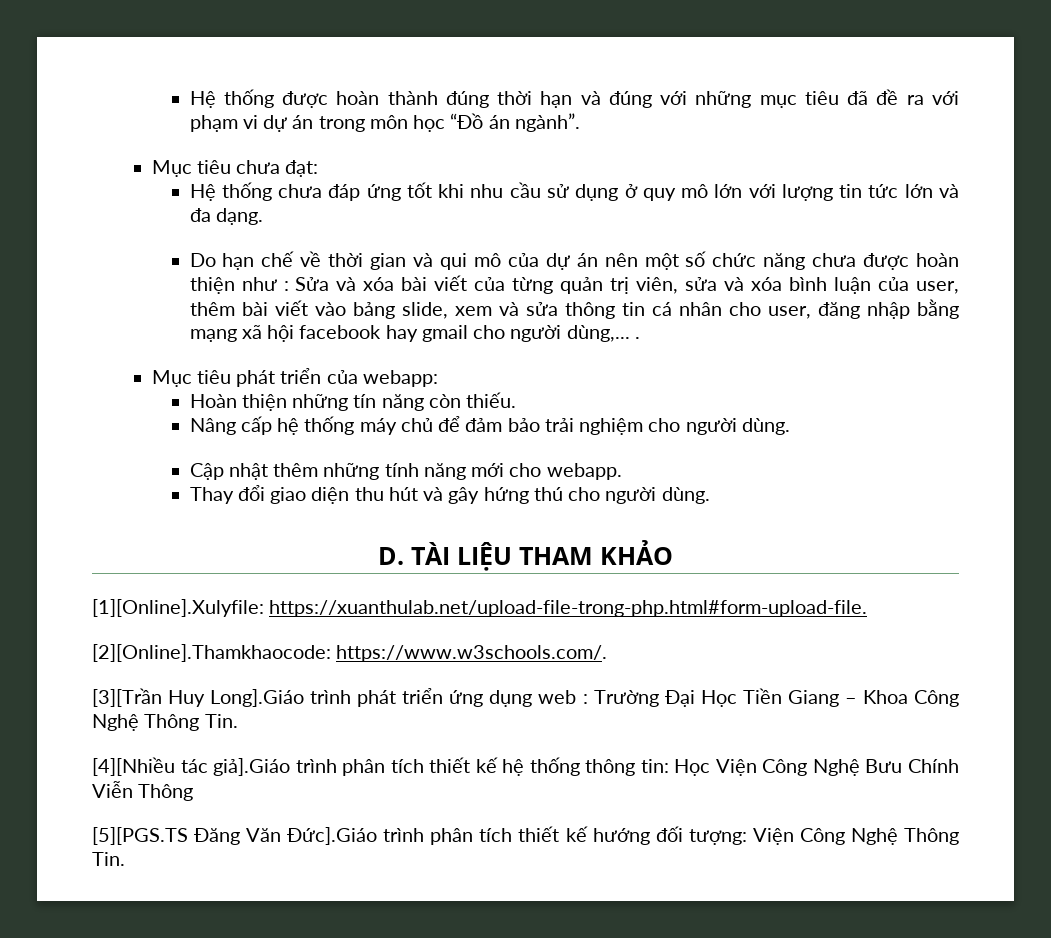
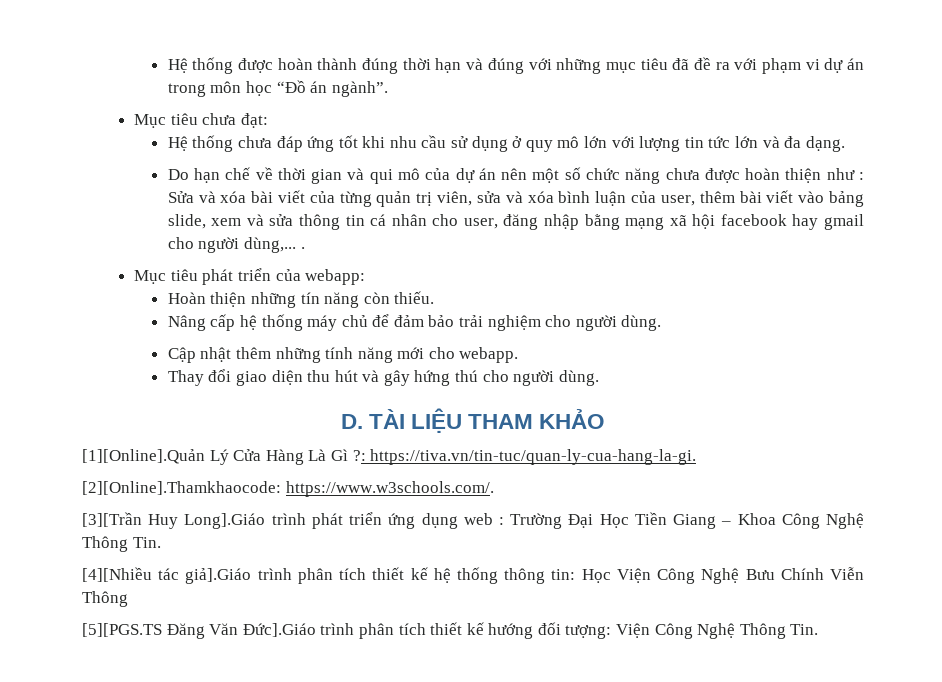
- [1][Online].Xulyfile: https://xuanthulab.net/upload-file-trong-php.html#form-upload-file.
+ [1][Online].Quản Lý Cửa Hàng Là Gì ?: https://tiva.vn/tin-tuc/quan-ly-cua-hang-la-gi.

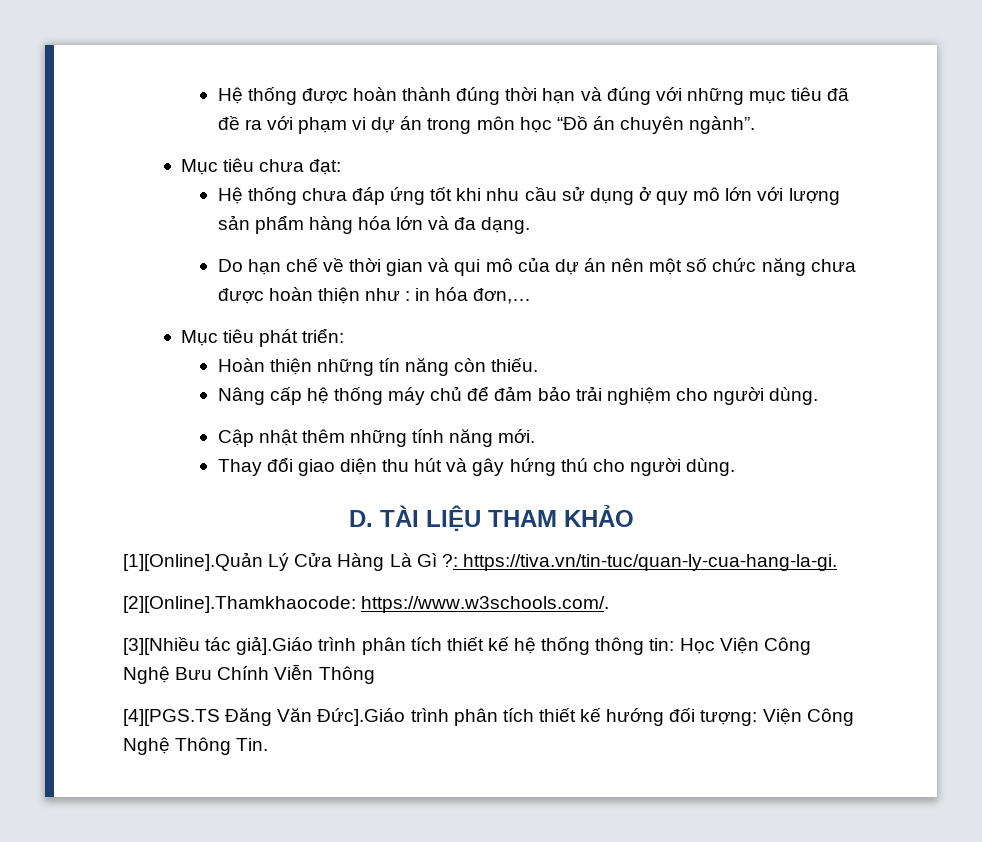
- Hệ thống được hoàn thành đúng thời hạn và đúng với những mục tiêu đã đề ra với phạm vi dự án trong môn học “Đồ án ngành”.
+ Hệ thống được hoàn thành đúng thời hạn và đúng với những mục tiêu đã đề ra với phạm vi dự án trong môn học “Đồ án chuyên ngành”.
- Hệ thống chưa đáp ứng tốt khi nhu cầu sử dụng ở quy mô lớn với lượng tin tức lớn và đa dạng.
+ Hệ thống chưa đáp ứng tốt khi nhu cầu sử dụng ở quy mô lớn với lượng sản phẩm hàng hóa lớn và đa dạng.
- Do hạn chế về thời gian và qui mô của dự án nên một số chức năng chưa được hoàn thiện như : Sửa và xóa bài viết của từng quản trị viên, sửa và xóa bình luận của user, thêm bài viết vào bảng slide, xem và sửa thông tin cá nhân cho user, đăng nhập bằng mạng xã hội facebook hay gmail cho người dùng,... .
+ Do hạn chế về thời gian và qui mô của dự án nên một số chức năng chưa được hoàn thiện như : in hóa đơn,…
- Mục tiêu phát triển của webapp:
+ Mục tiêu phát triển:
- Cập nhật thêm những tính năng mới cho webapp.
+ Cập nhật thêm những tính năng mới.
- [3][Trần Huy Long].Giáo trình phát triển ứng dụng web : Trường Đại Học Tiền Giang – Khoa Công Nghệ Thông Tin.
- [4][Nhiều tác giả].Giáo trình phân tích thiết kế hệ thống thông tin: Học Viện Công Nghệ Bưu Chính Viễn Thông
+ [3][Nhiều tác giả].Giáo trình phân tích thiết kế hệ thống thông tin: Học Viện Công Nghệ Bưu Chính Viễn Thông
- [5][PGS.TS Đăng Văn Đức].Giáo trình phân tích thiết kế hướng đối tượng: Viện Công Nghệ Thông Tin.
+ [4][PGS.TS Đăng Văn Đức].Giáo trình phân tích thiết kế hướng đối tượng: Viện Công Nghệ Thông Tin.

